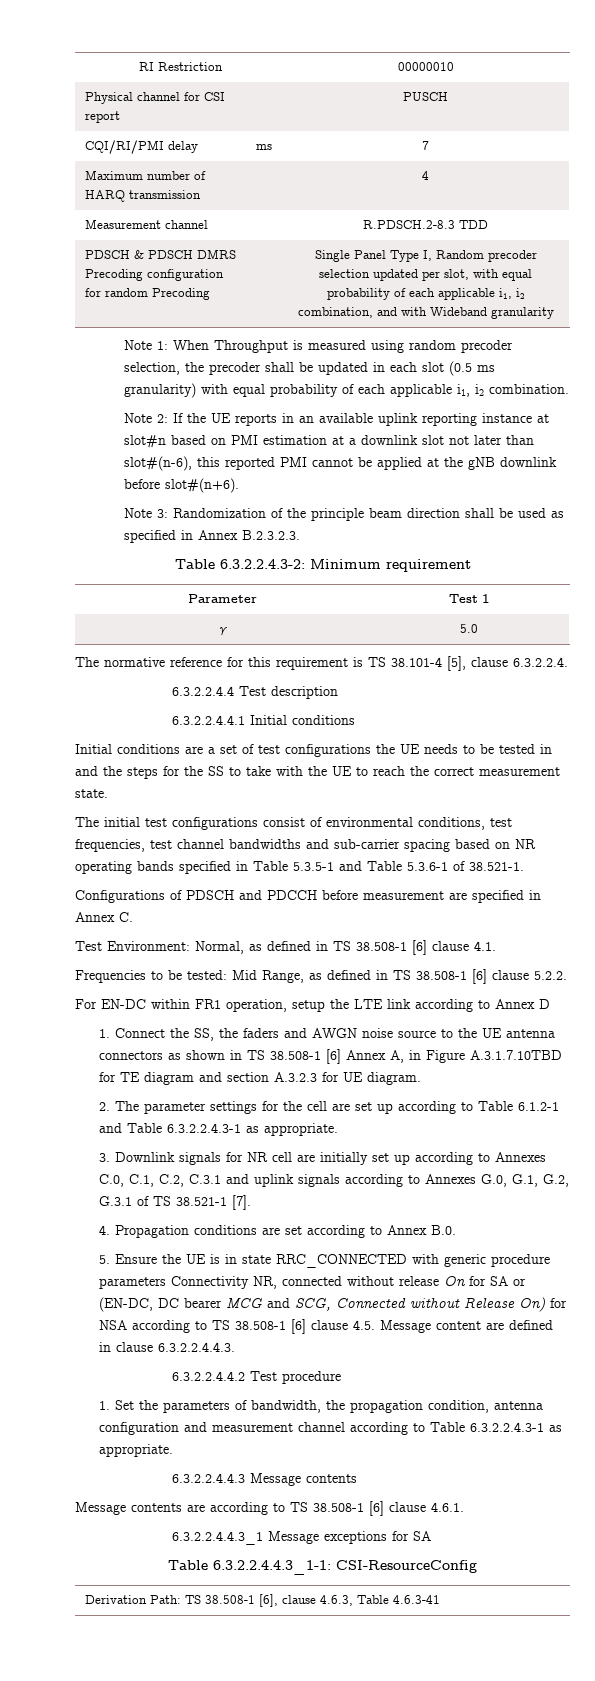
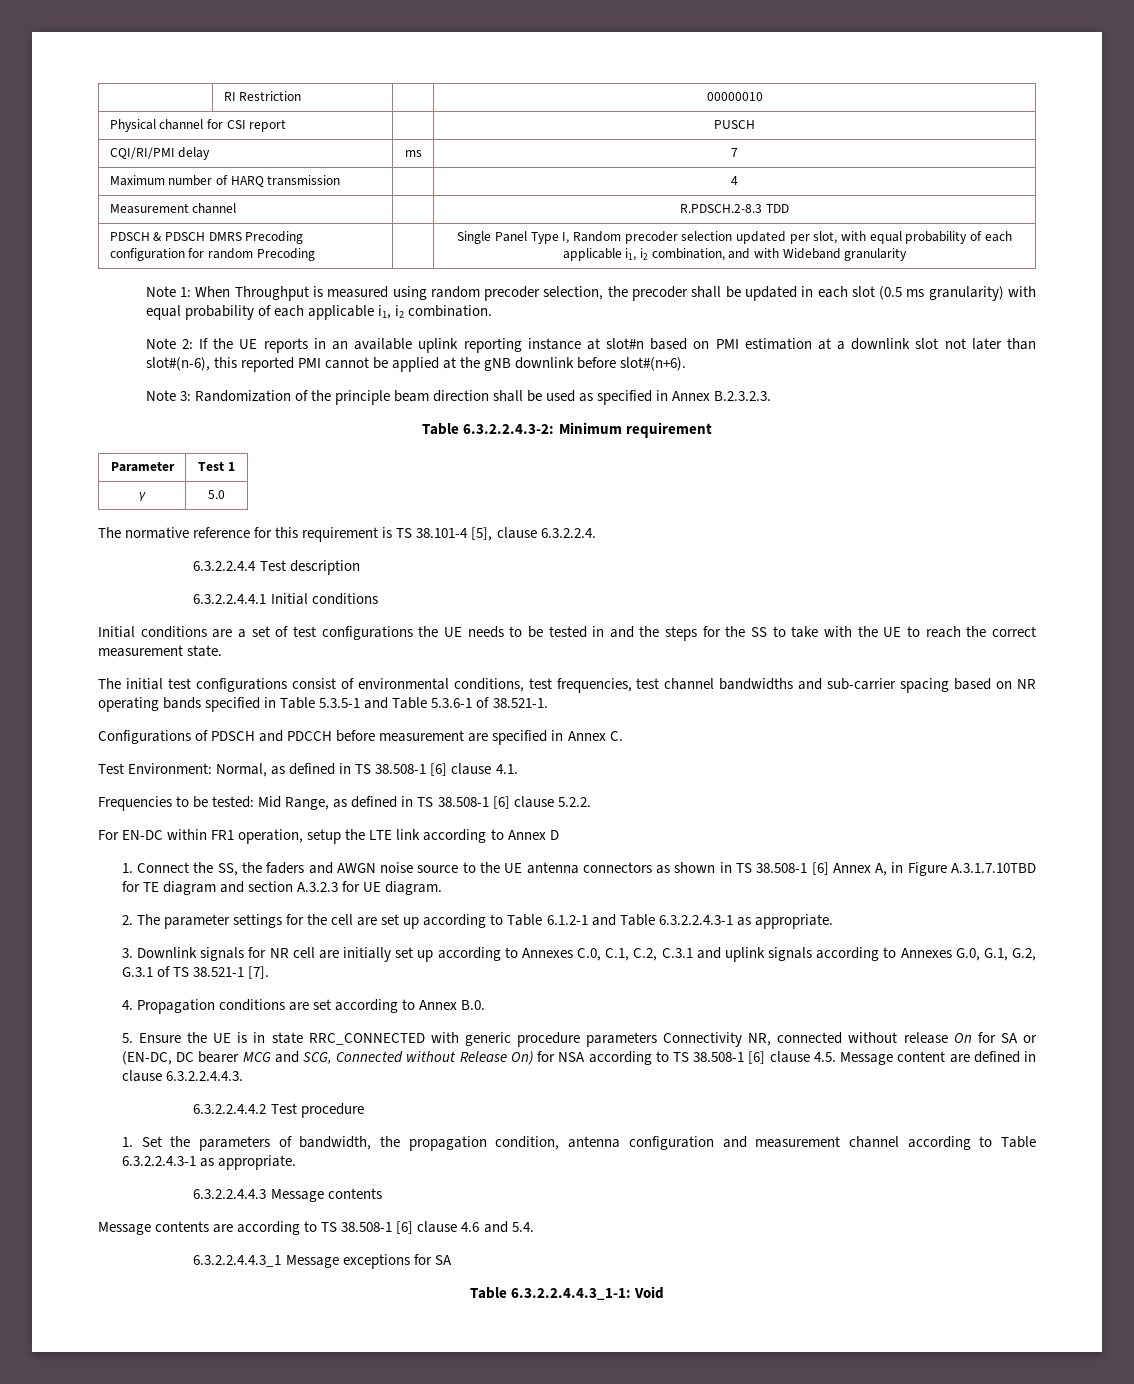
- Message contents are according to TS 38.508-1 [6] clause 4.6.1.
+ Message contents are according to TS 38.508-1 [6] clause 4.6 and 5.4.
- Table 6.3.2.2.4.4.3_1-1: CSI-ResourceConfig
- Derivation Path: TS 38.508-1 [6], clause 4.6.3, Table 4.6.3-41
+ Table 6.3.2.2.4.4.3_1-1: Void

